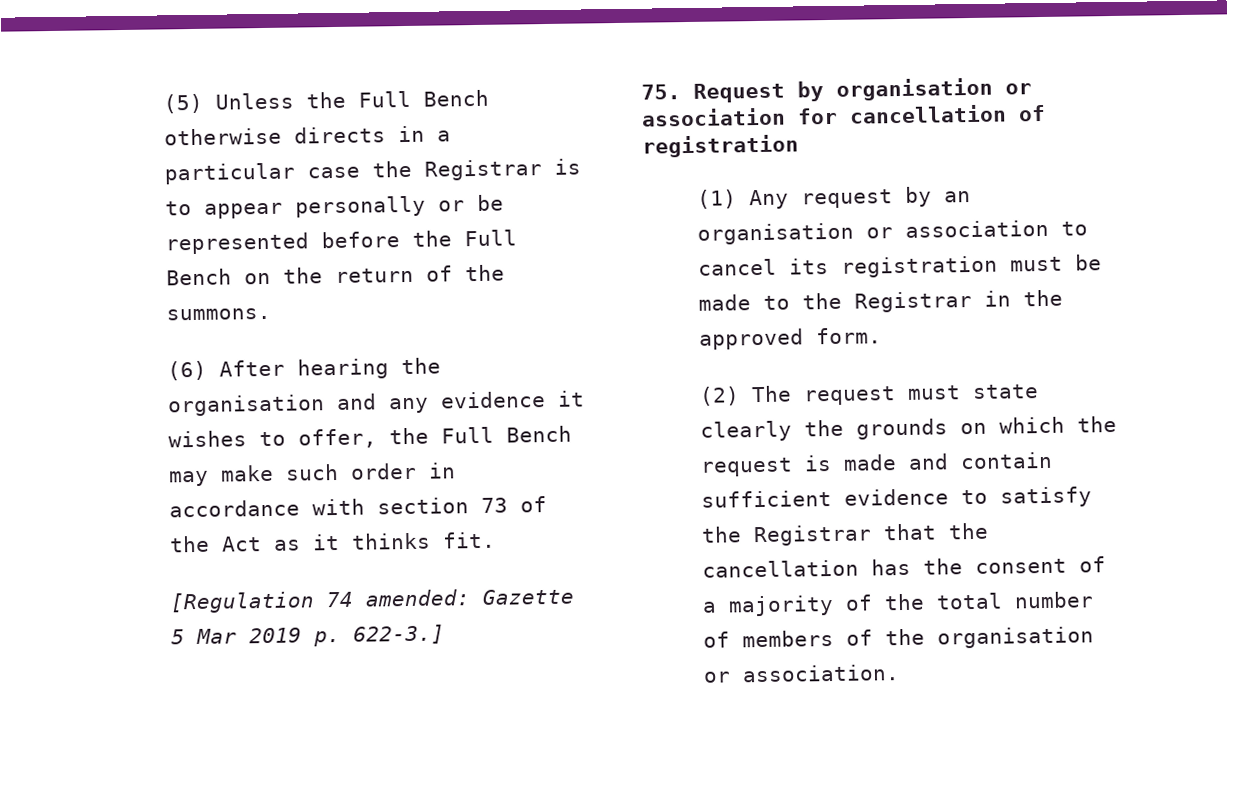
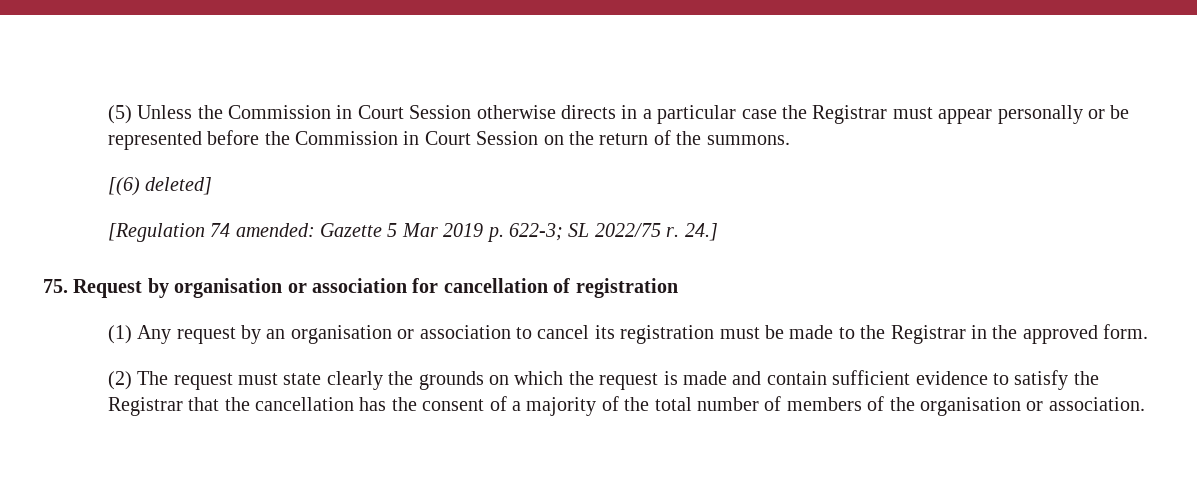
- (5) Unless the Full Bench otherwise directs in a particular case the Registrar is to appear personally or be represented before the Full Bench on the return of the summons.
+ (5) Unless the Commission in Court Session otherwise directs in a particular case the Registrar must appear personally or be represented before the Commission in Court Session on the return of the summons.
- (6) After hearing the organisation and any evidence it wishes to offer, the Full Bench may make such order in accordance with section 73 of the Act as it thinks fit.
+ [(6) deleted]
- [Regulation 74 amended: Gazette 5 Mar 2019 p. 622-3.]
+ [Regulation 74 amended: Gazette 5 Mar 2019 p. 622-3; SL 2022/75 r. 24.]

